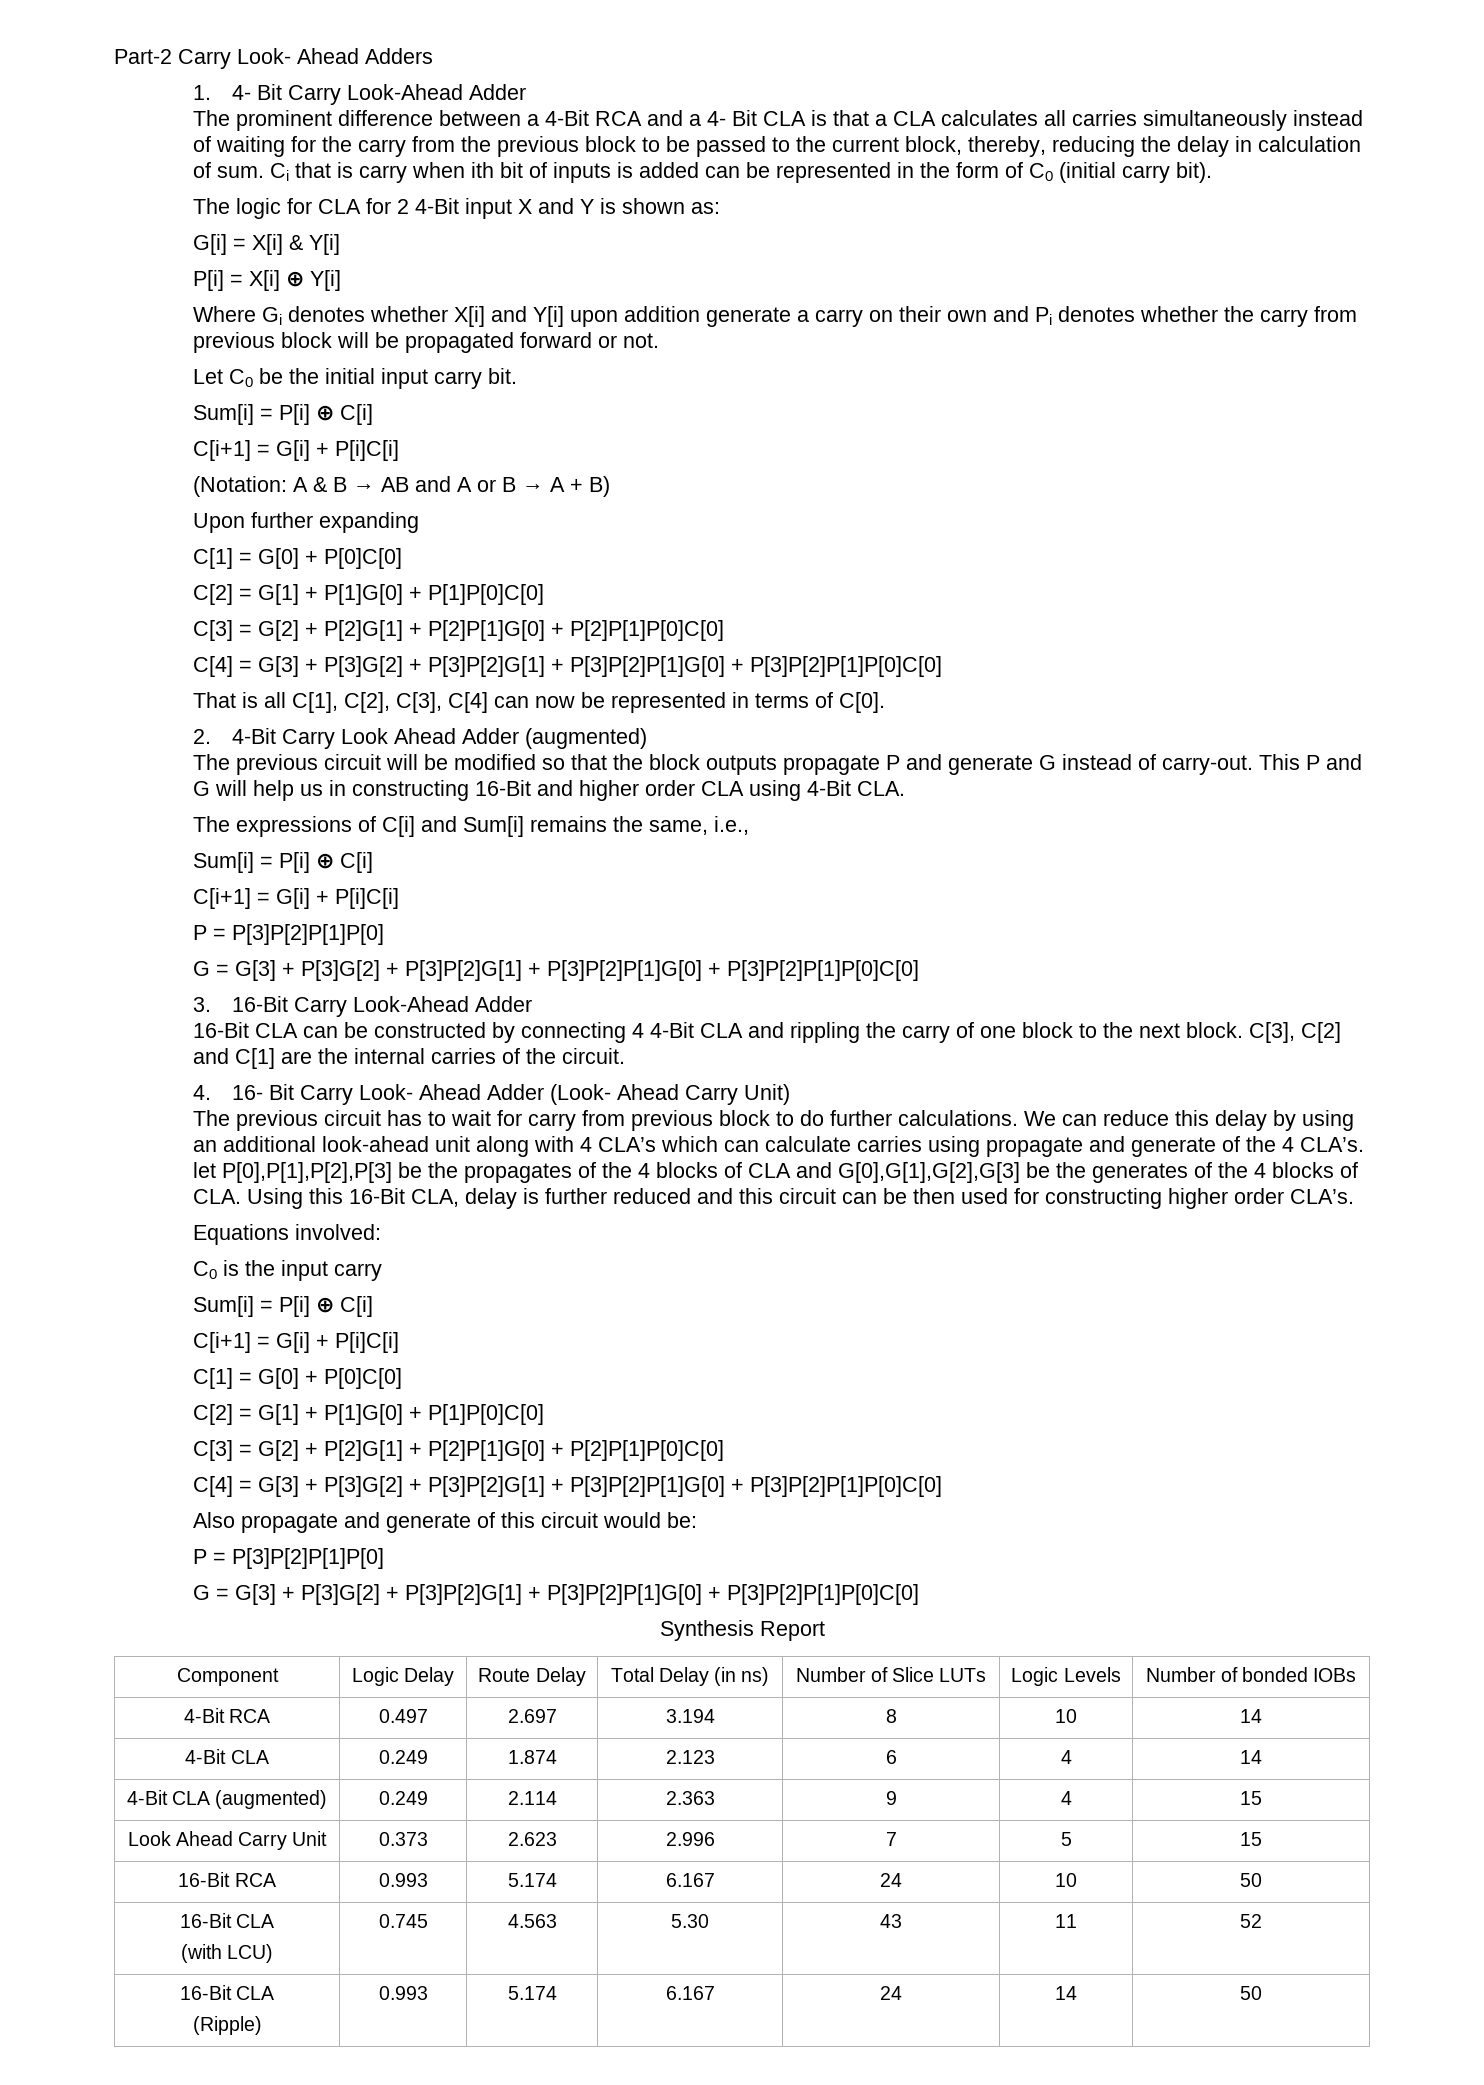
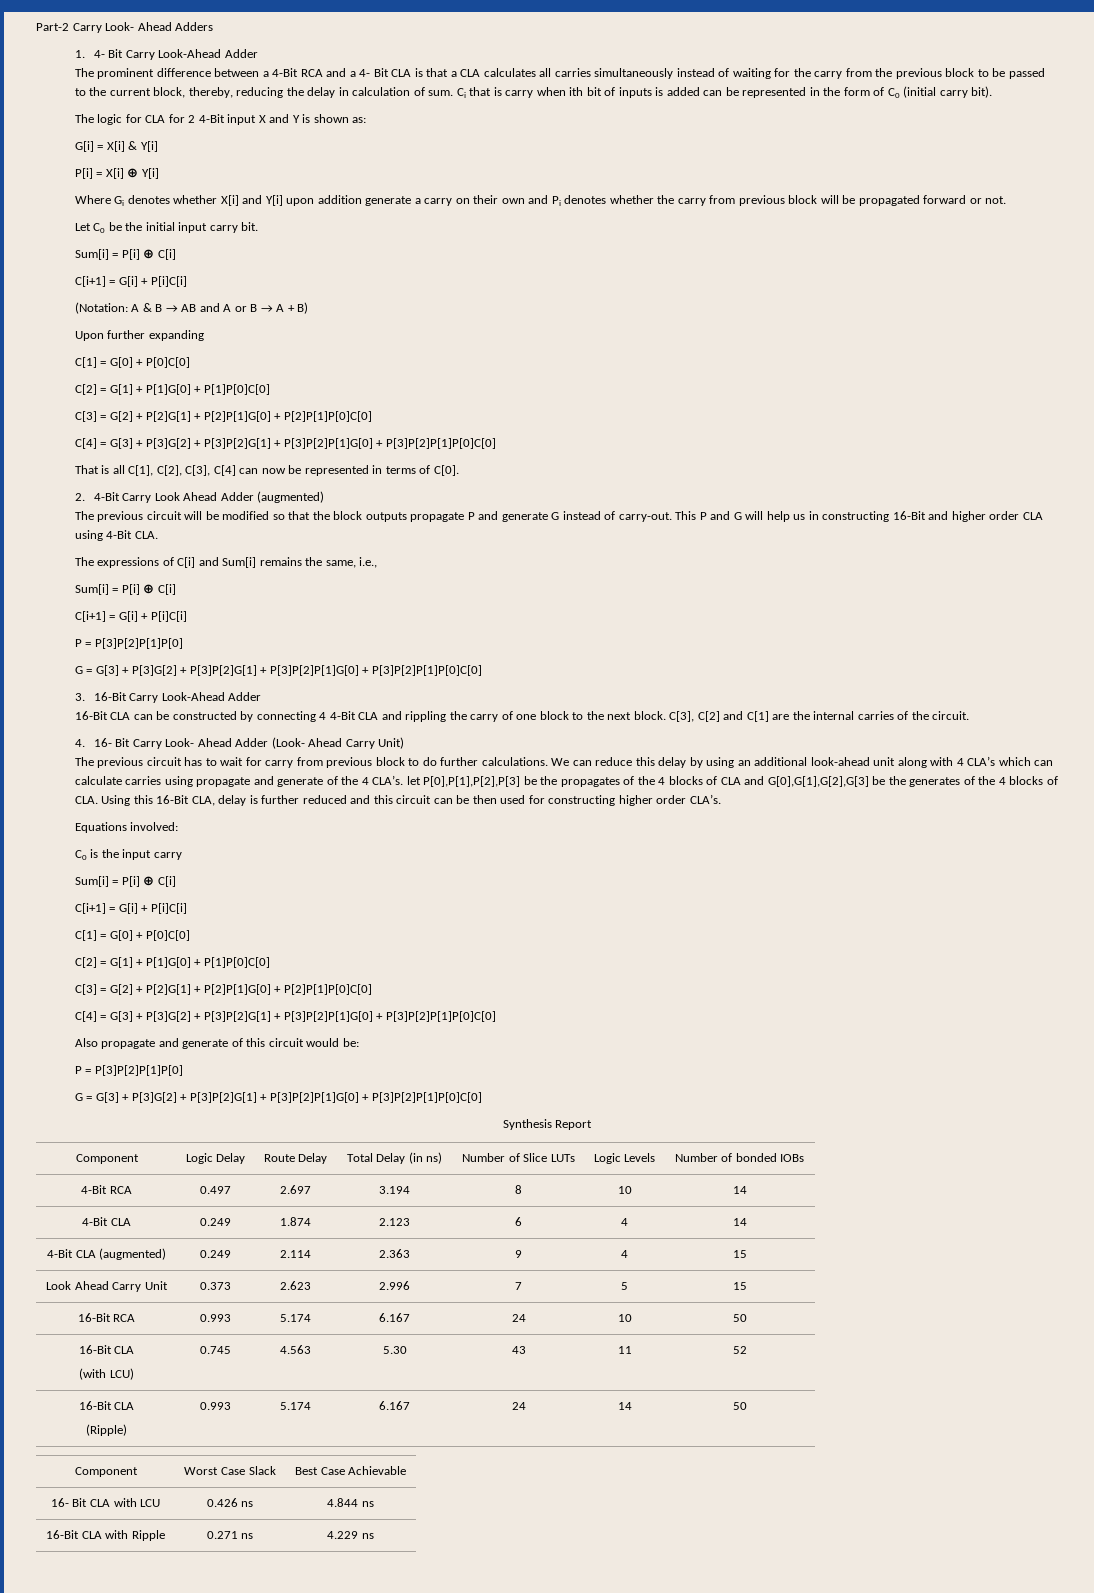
+ Component | Worst Case Slack | Best Case Achievable
+ 16- Bit CLA with LCU | 0.426 ns | 4.844 ns
+ 16-Bit CLA with Ripple | 0.271 ns | 4.229 ns

